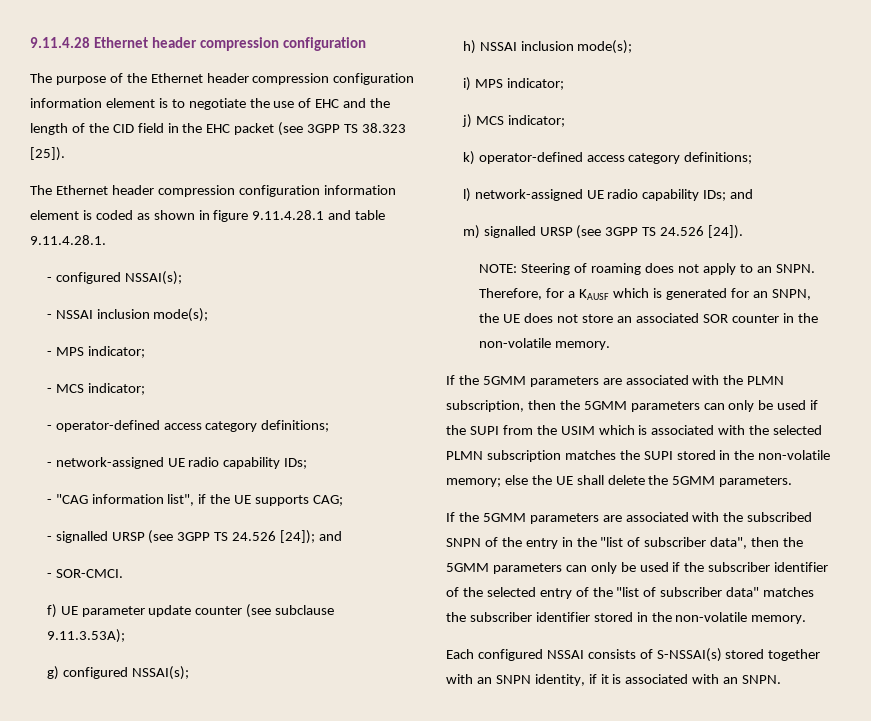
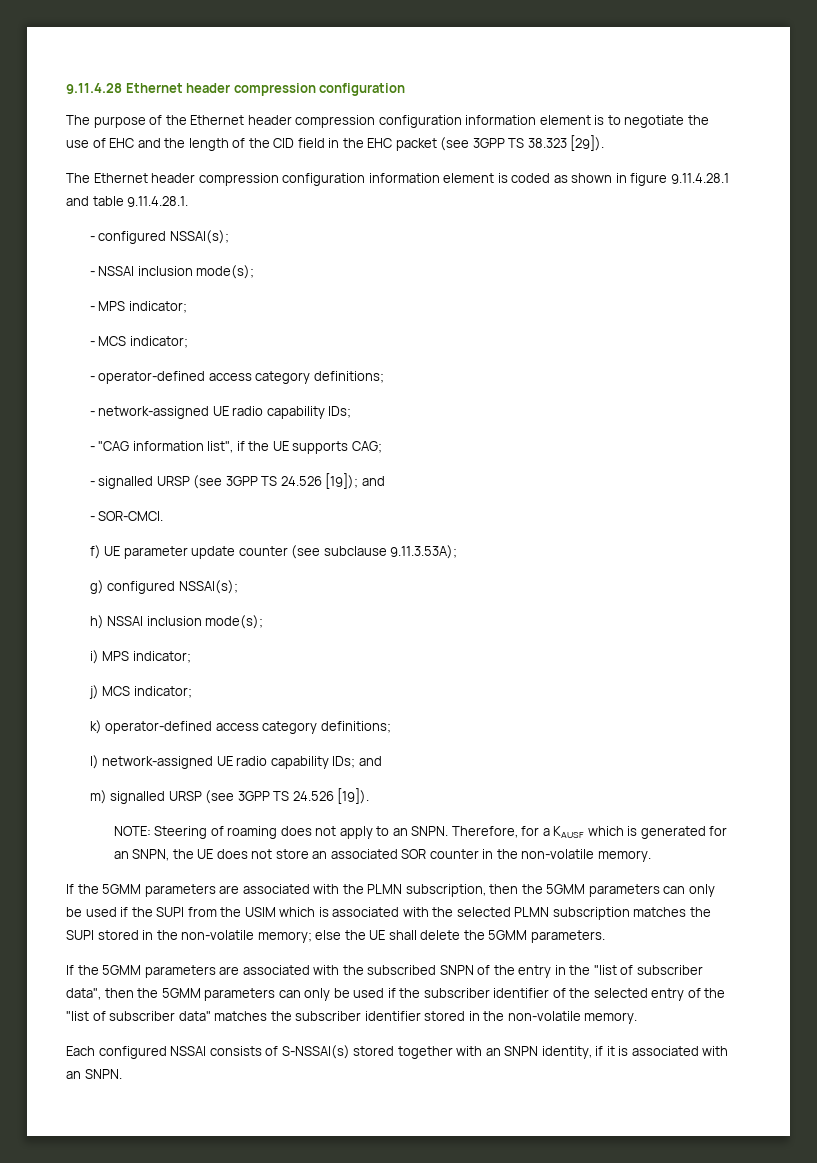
- The purpose of the Ethernet header compression configuration information element is to negotiate the use of EHC and the length of the CID field in the EHC packet (see 3GPP TS 38.323 [25]).
+ The purpose of the Ethernet header compression configuration information element is to negotiate the use of EHC and the length of the CID field in the EHC packet (see 3GPP TS 38.323 [29]).
- - signalled URSP (see 3GPP TS 24.526 [24]); and
+ - signalled URSP (see 3GPP TS 24.526 [19]); and
- m) signalled URSP (see 3GPP TS 24.526 [24]).
+ m) signalled URSP (see 3GPP TS 24.526 [19]).

